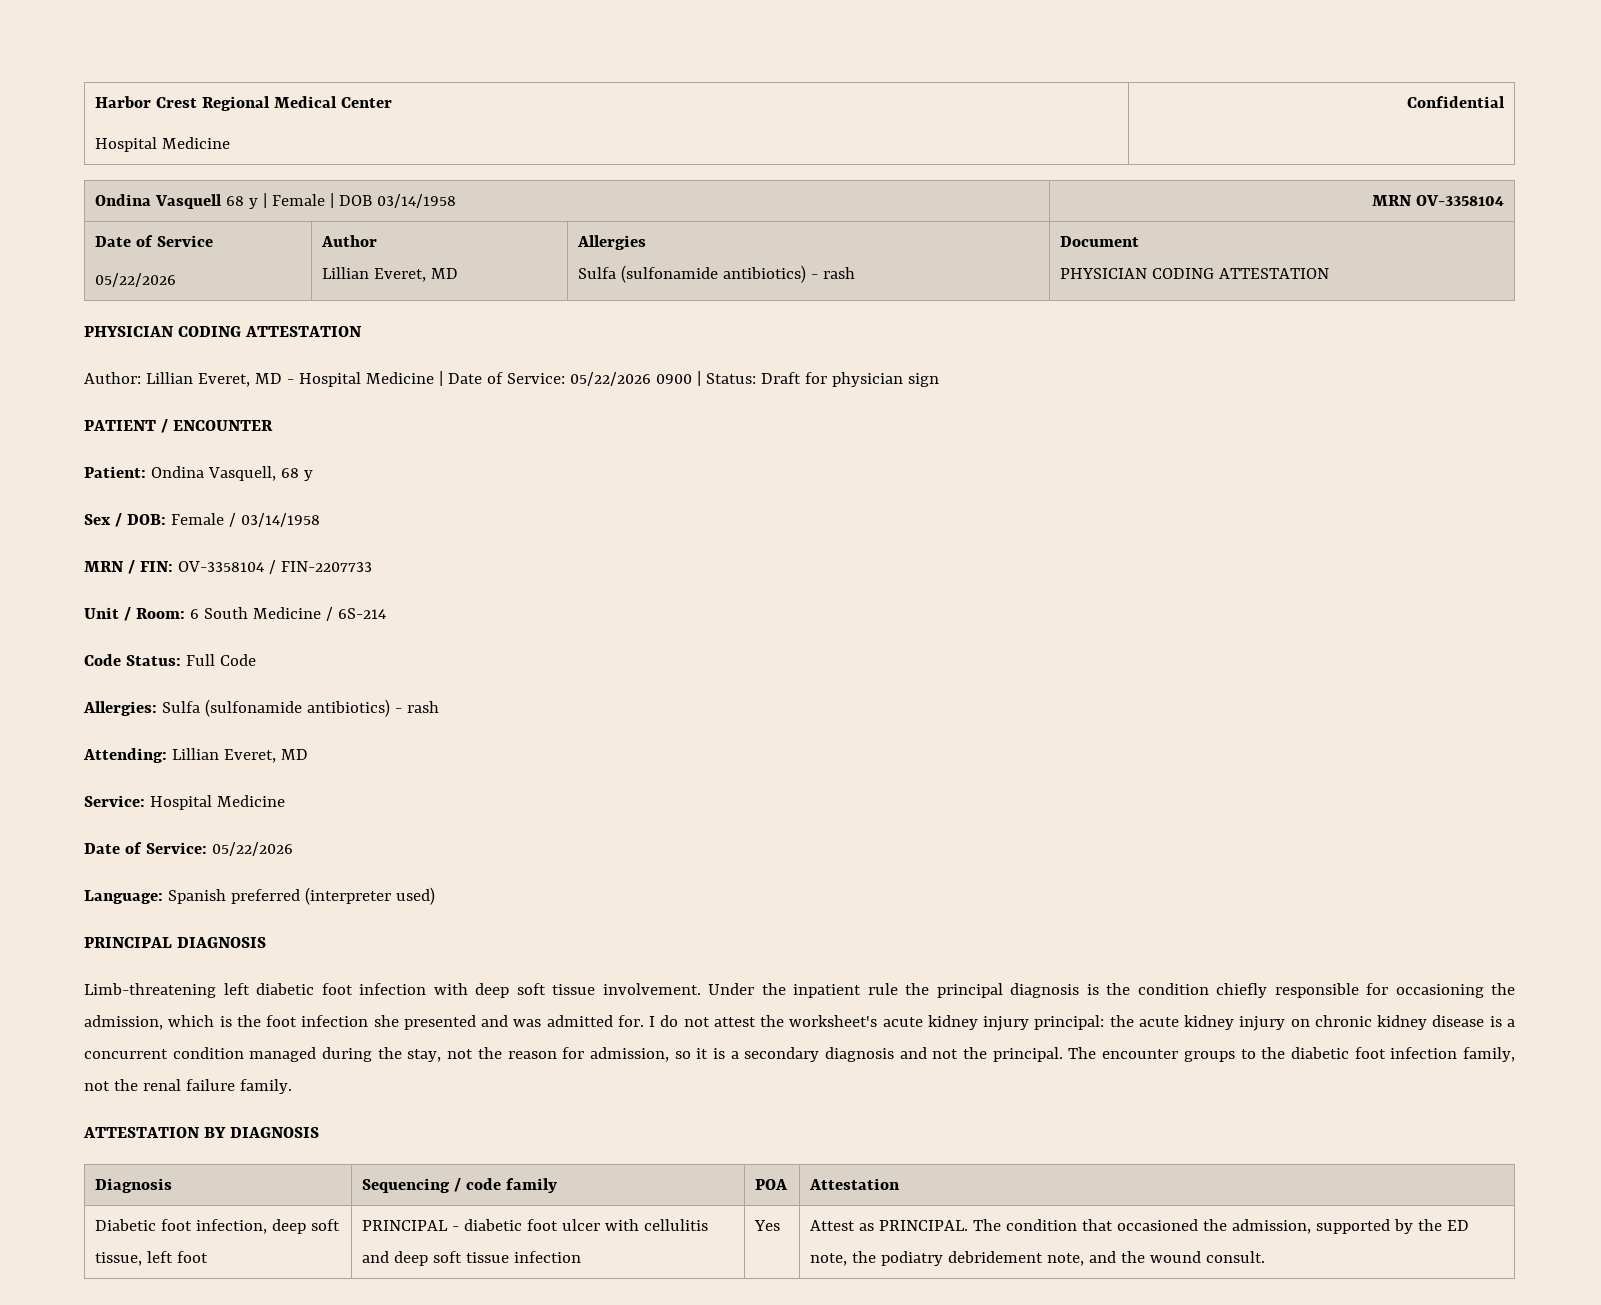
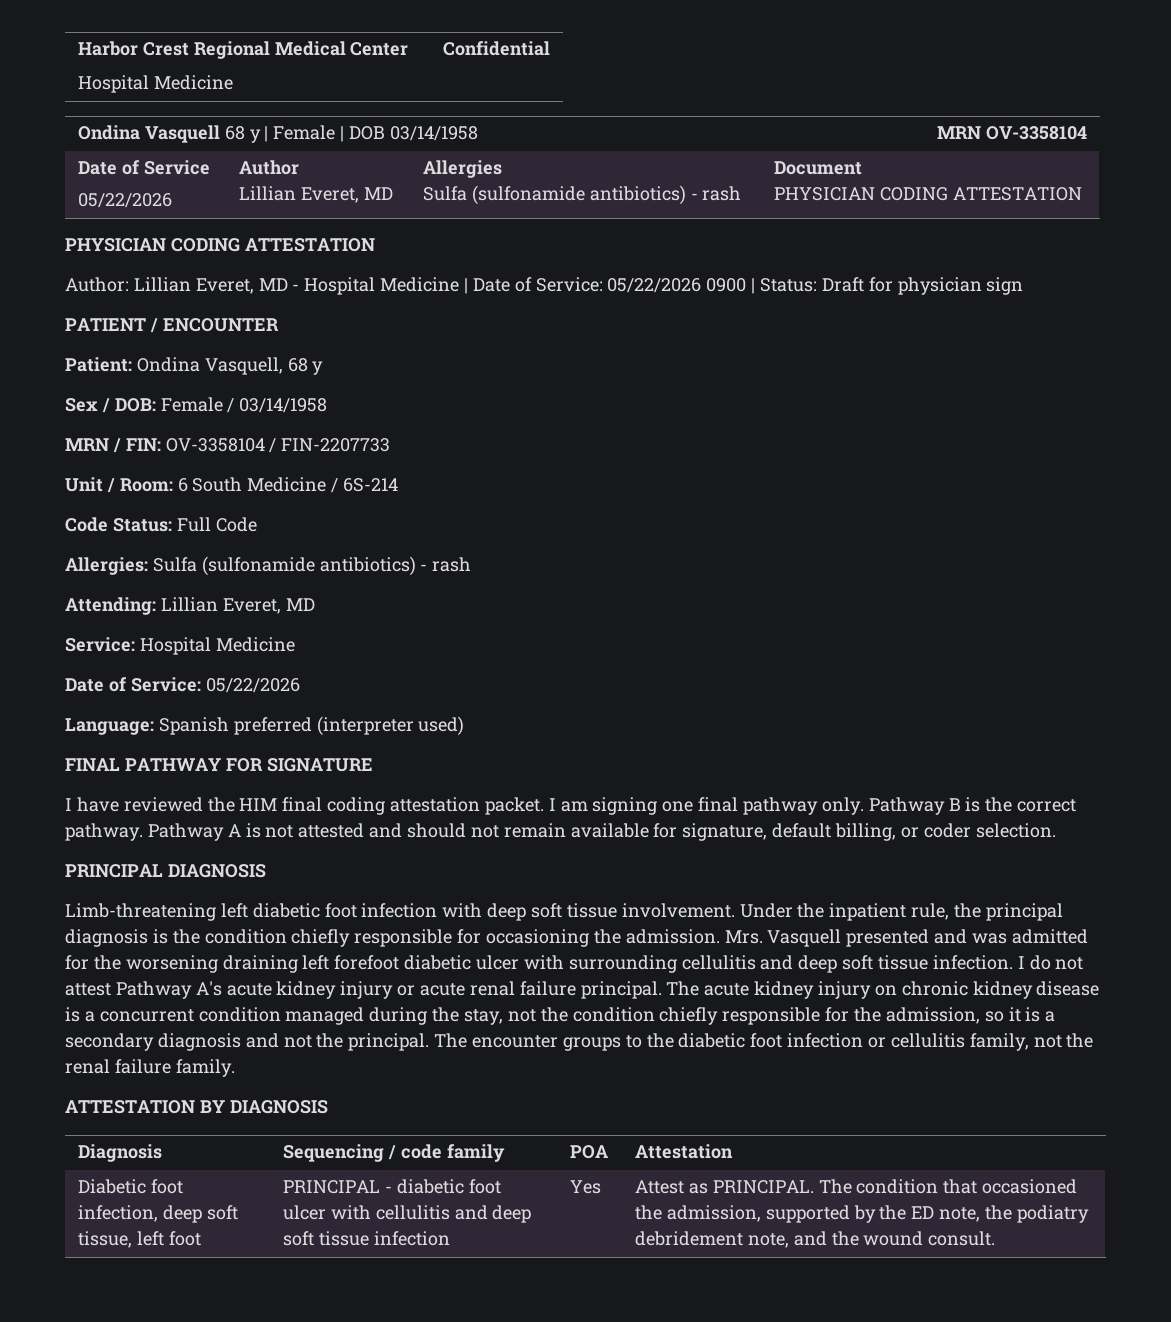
+ FINAL PATHWAY FOR SIGNATURE
+ I have reviewed the HIM final coding attestation packet. I am signing one final pathway only. Pathway B is the correct pathway. Pathway A is not attested and should not remain available for signature, default billing, or coder selection.
- Under the inpatient rule the principal diagnosis is the condition chiefly responsible for occasioning the admission, which is the foot infection she presented and was admitted for.
+ Under the inpatient rule, the principal diagnosis is the condition chiefly responsible for occasioning the admission. Mrs. Vasquell presented and was admitted for the worsening draining left forefoot diabetic ulcer with surrounding cellulitis and deep soft tissue infection.
- I do not attest the worksheet's acute kidney injury principal: the acute kidney injury on chronic kidney disease is a concurrent condition managed during the stay, not the reason for admission, so it is a secondary diagnosis and not the principal.
+ I do not attest Pathway A's acute kidney injury or acute renal failure principal. The acute kidney injury on chronic kidney disease is a concurrent condition managed during the stay, not the condition chiefly responsible for the admission, so it is a secondary diagnosis and not the principal.
- The encounter groups to the diabetic foot infection family, not the renal failure family.
+ The encounter groups to the diabetic foot infection or cellulitis family, not the renal failure family.

